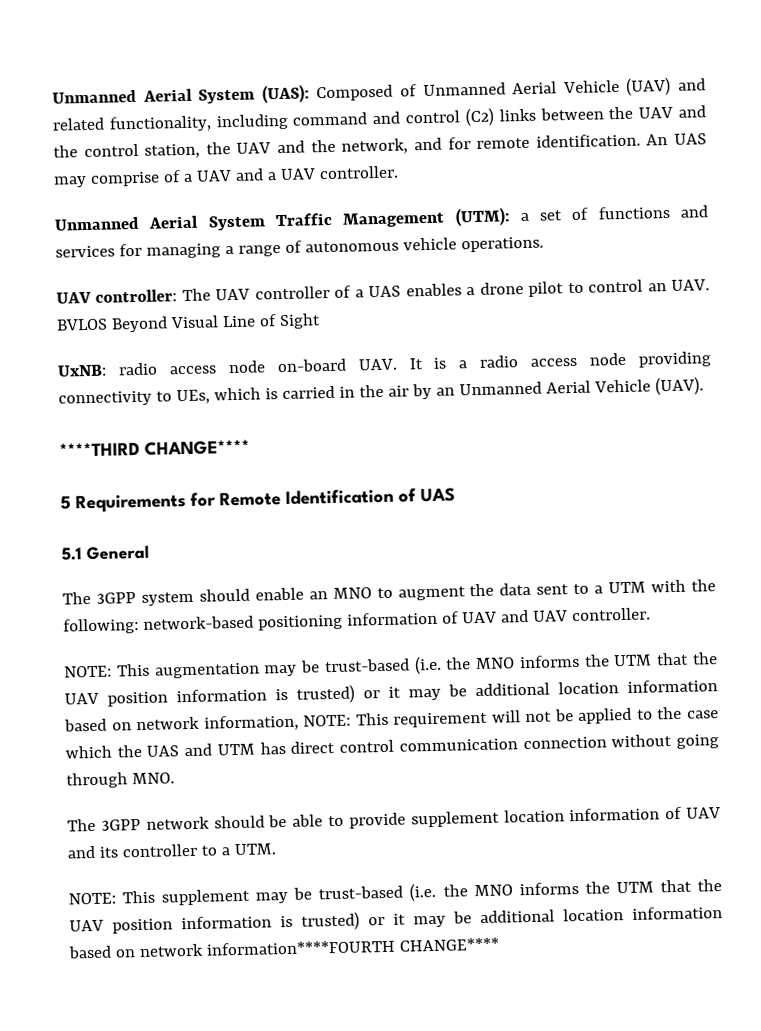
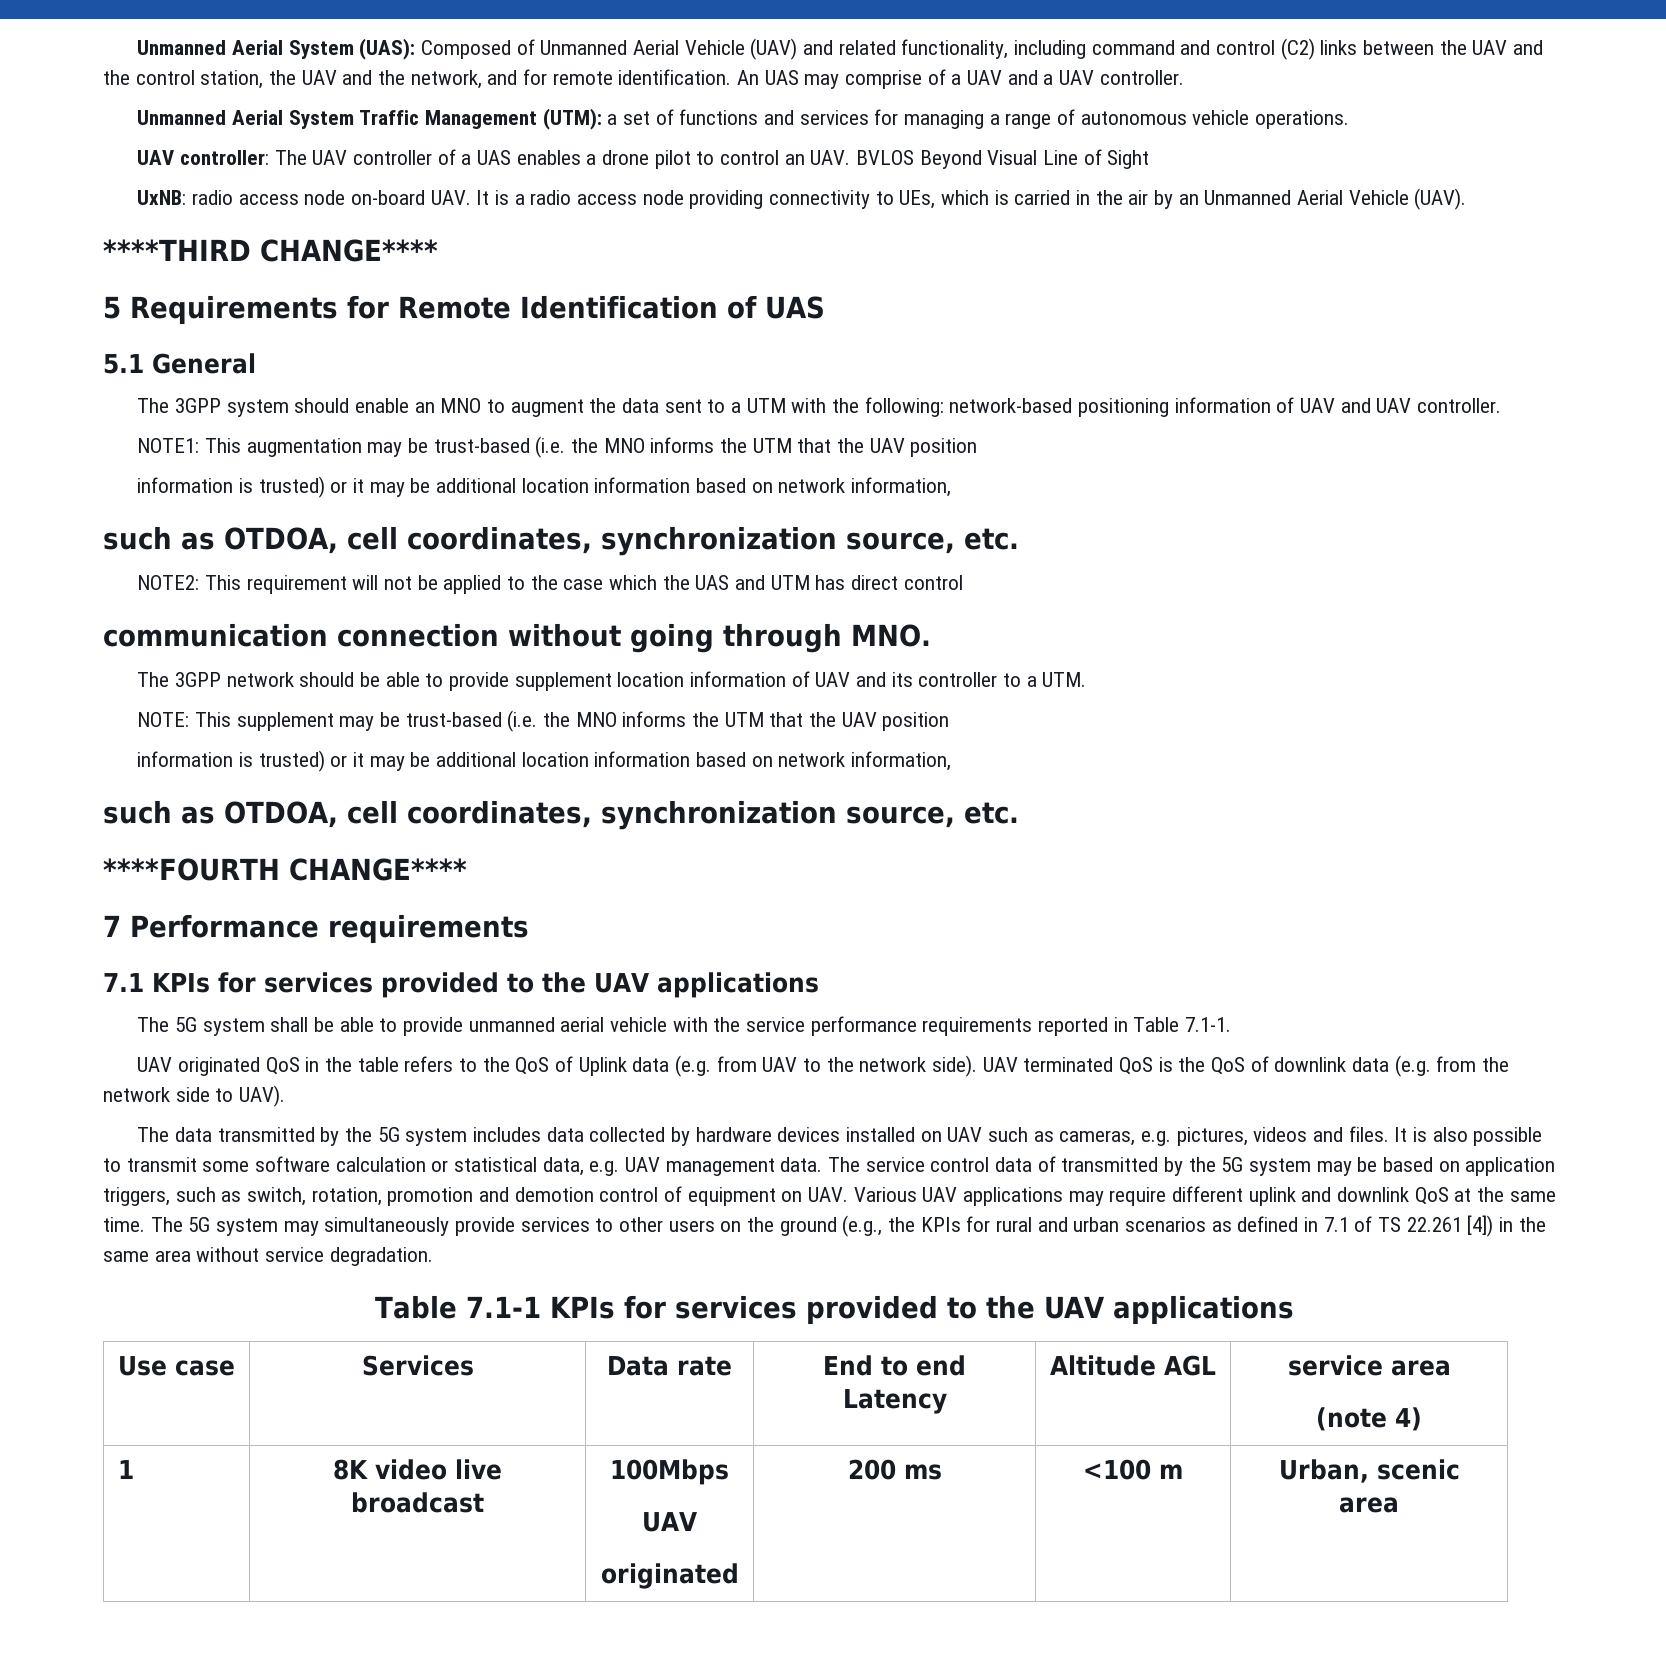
- NOTE: This augmentation may be trust-based (i.e. the MNO informs the UTM that the UAV position information is trusted) or it may be additional location information based on network information, NOTE: This requirement will not be applied to the case which the UAS and UTM has direct control communication connection without going through MNO.
+ NOTE1: This augmentation may be trust-based (i.e. the MNO informs the UTM that the UAV position
+ information is trusted) or it may be additional location information based on network information,
+ such as OTDOA, cell coordinates, synchronization source, etc.
+ NOTE2: This requirement will not be applied to the case which the UAS and UTM has direct control
+ communication connection without going through MNO.
- NOTE: This supplement may be trust-based (i.e. the MNO informs the UTM that the UAV position information is trusted) or it may be additional location information based on network information****FOURTH CHANGE****
+ NOTE: This supplement may be trust-based (i.e. the MNO informs the UTM that the UAV position
+ information is trusted) or it may be additional location information based on network information,
+ such as OTDOA, cell coordinates, synchronization source, etc.
+ ****FOURTH CHANGE****
+ 7 Performance requirements
+ 7.1 KPIs for services provided to the UAV applications
+ The 5G system shall be able to provide unmanned aerial vehicle with the service performance requirements reported in Table 7.1-1.
+ UAV originated QoS in the table refers to the QoS of Uplink data (e.g. from UAV to the network side). UAV terminated QoS is the QoS of downlink data (e.g. from the network side to UAV).
+ The data transmitted by the 5G system includes data collected by hardware devices installed on UAV such as cameras, e.g. pictures, videos and files. It is also possible to transmit some software calculation or statistical data, e.g. UAV management data. The service control data of transmitted by the 5G system may be based on application triggers, such as switch, rotation, promotion and demotion control of equipment on UAV. Various UAV applications may require different uplink and downlink QoS at the same time. The 5G system may simultaneously provide services to other users on the ground (e.g., the KPIs for rural and urban scenarios as defined in 7.1 of TS 22.261 [4]) in the same area without service degradation.
+ Table 7.1-1 KPIs for services provided to the UAV applications
+ Use case | Services | Data rate | End to end Latency | Altitude AGL | service area
+ (note 4)
+ 1 | 8K video live broadcast | 100Mbps
+ UAV
+ originated | 200 ms | <100 m | Urban, scenic area

